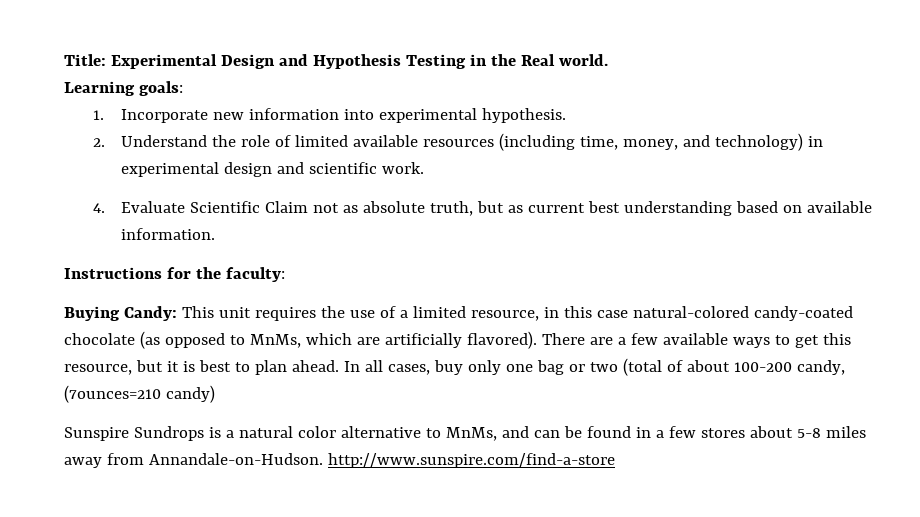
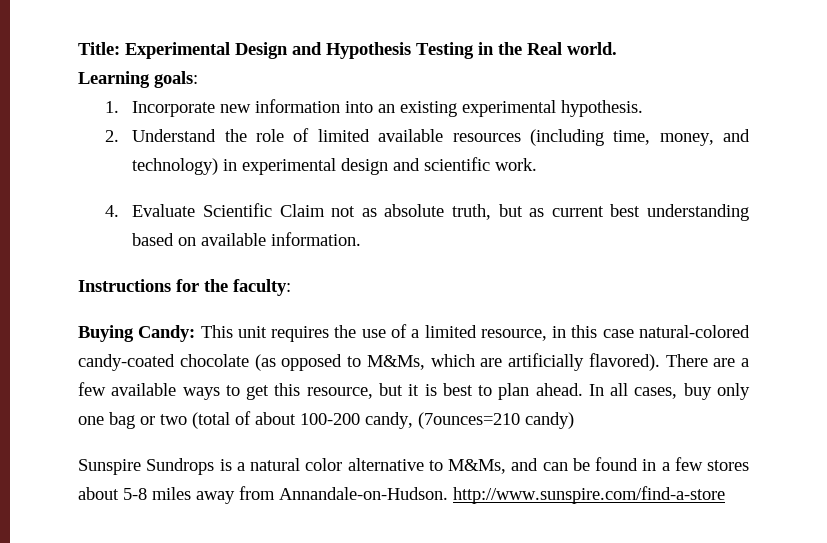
- 1. Incorporate new information into experimental hypothesis.
+ 1. Incorporate new information into an existing experimental hypothesis.
- Buying Candy: This unit requires the use of a limited resource, in this case natural-colored candy-coated chocolate (as opposed to MnMs, which are artificially flavored).
+ Buying Candy: This unit requires the use of a limited resource, in this case natural-colored candy-coated chocolate (as opposed to M&Ms, which are artificially flavored).
- Sunspire Sundrops is a natural color alternative to MnMs, and can be found in a few stores about 5-8 miles away from Annandale-on-Hudson. http://www.sunspire.com/find-a-store
+ Sunspire Sundrops is a natural color alternative to M&Ms, and can be found in a few stores about 5-8 miles away from Annandale-on-Hudson. http://www.sunspire.com/find-a-store

